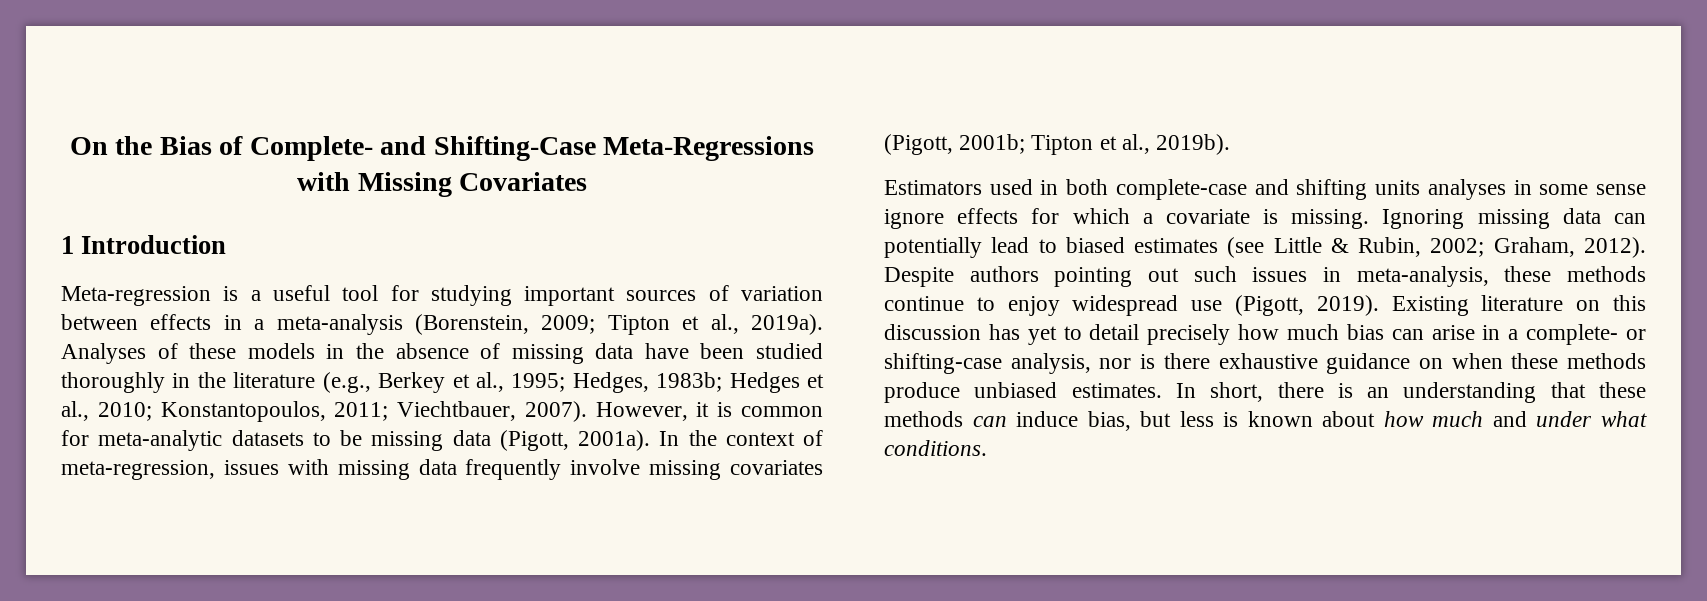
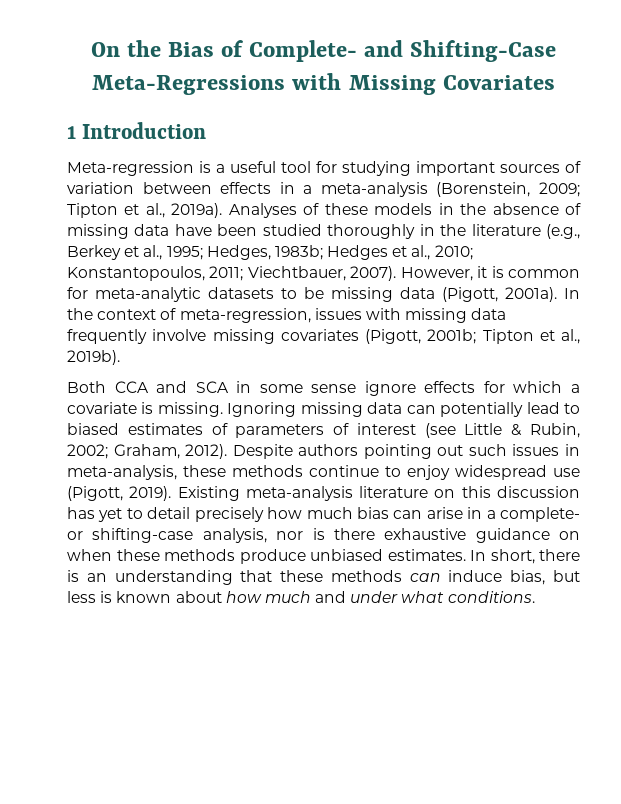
- Estimators used in both complete-case and shifting units analyses in some sense ignore effects for which a covariate is missing.
+ Both CCA and SCA in some sense ignore effects for which a covariate is missing.
- Ignoring missing data can potentially lead to biased estimates (see Little & Rubin, 2002; Graham, 2012).
+ Ignoring missing data can potentially lead to biased estimates of parameters of interest (see Little & Rubin, 2002; Graham, 2012).
- Existing literature on this discussion has yet to detail precisely how much bias can arise in a complete- or shifting-case analysis, nor is there exhaustive guidance on when these methods produce unbiased estimates.
+ Existing meta-analysis literature on this discussion has yet to detail precisely how much bias can arise in a complete- or shifting-case analysis, nor is there exhaustive guidance on when these methods produce unbiased estimates.

